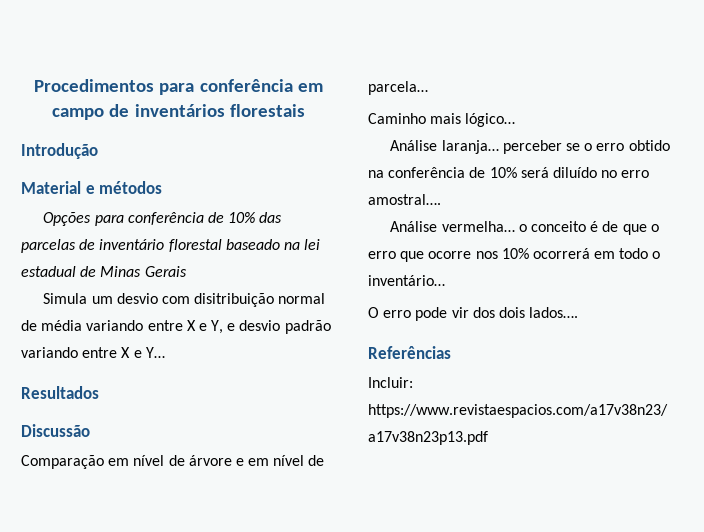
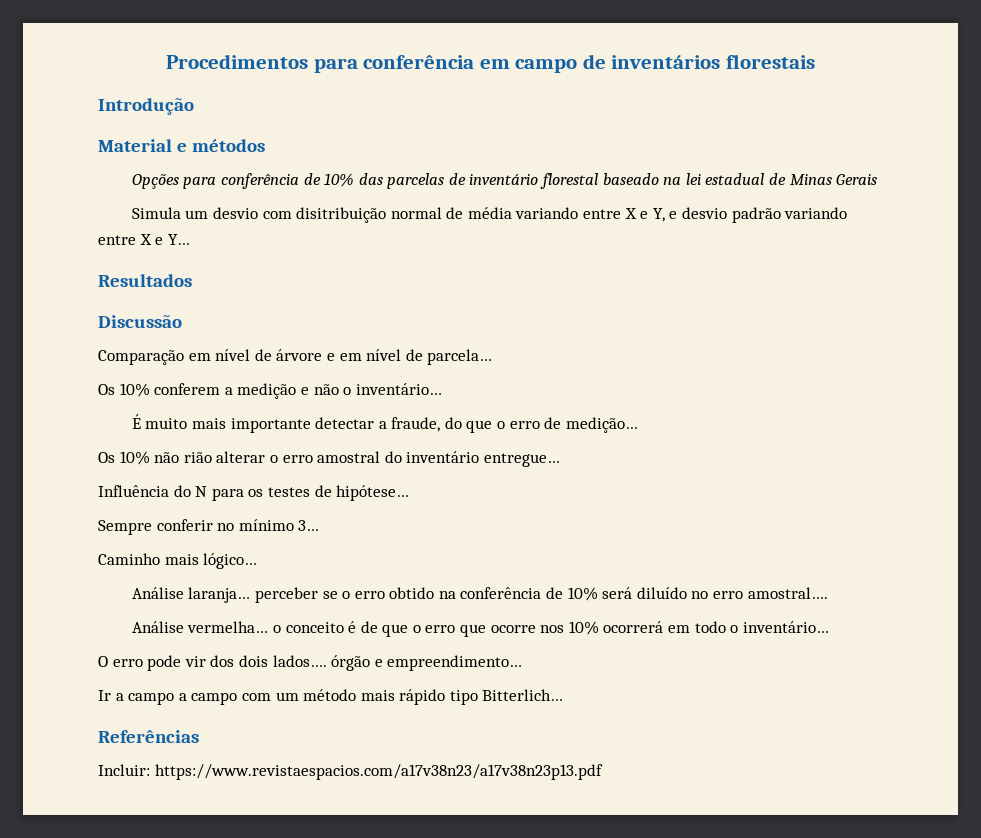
+ Os 10% conferem a medição e não o inventário…
+ É muito mais importante detectar a fraude, do que o erro de medição…
+ Os 10% não rião alterar o erro amostral do inventário entregue…
+ Influência do N para os testes de hipótese…
+ Sempre conferir no mínimo 3…
- O erro pode vir dos dois lados….
+ O erro pode vir dos dois lados…. órgão e empreendimento…
+ Ir a campo a campo com um método mais rápido tipo Bitterlich…

